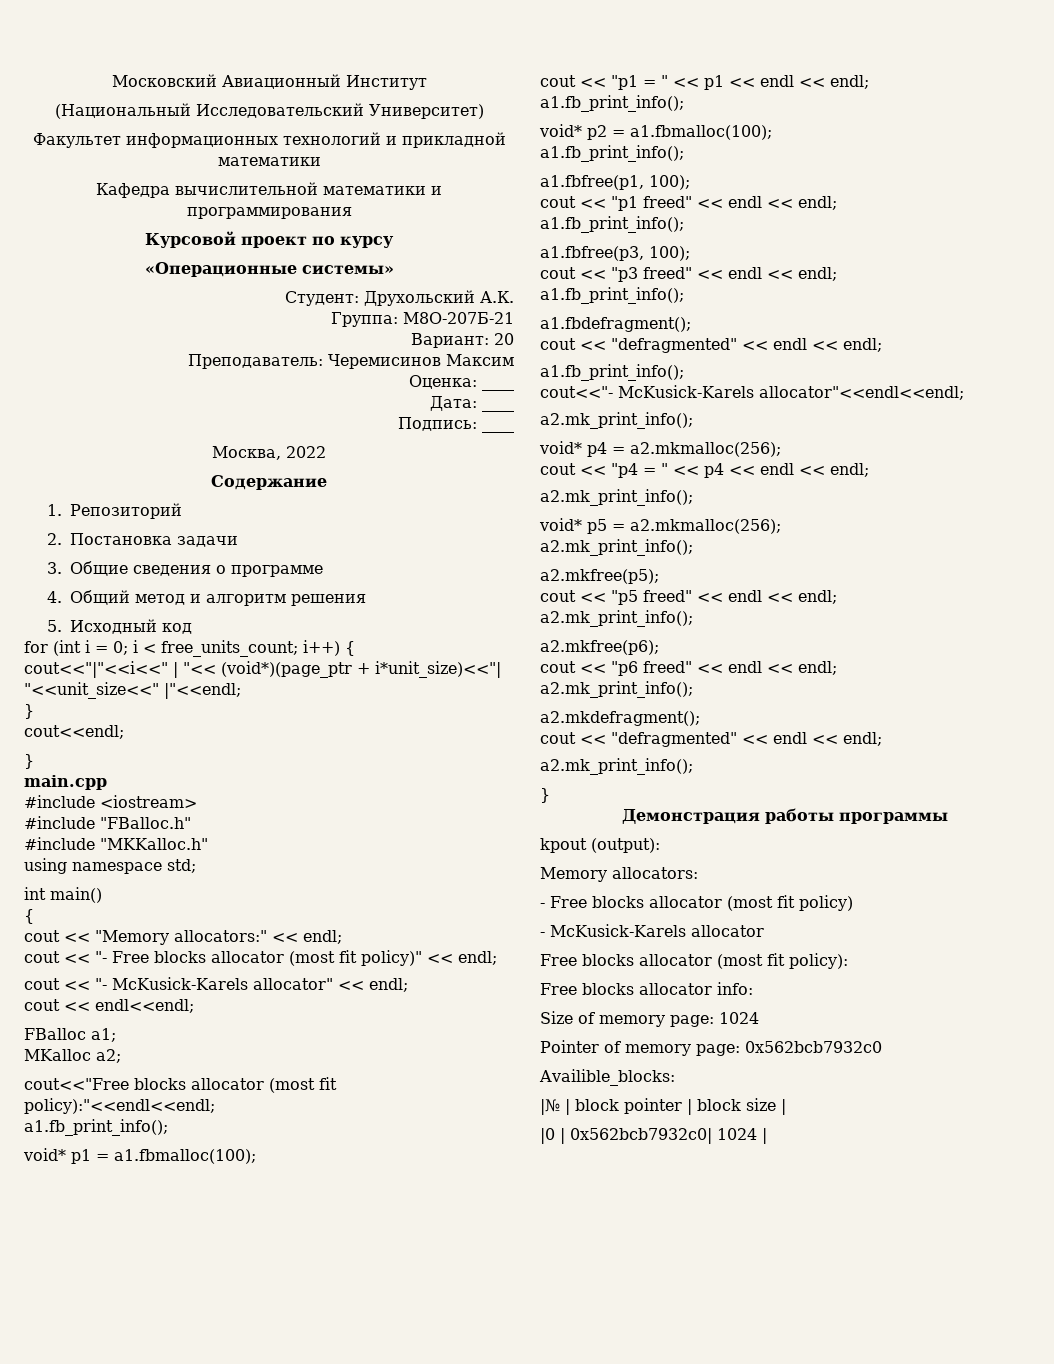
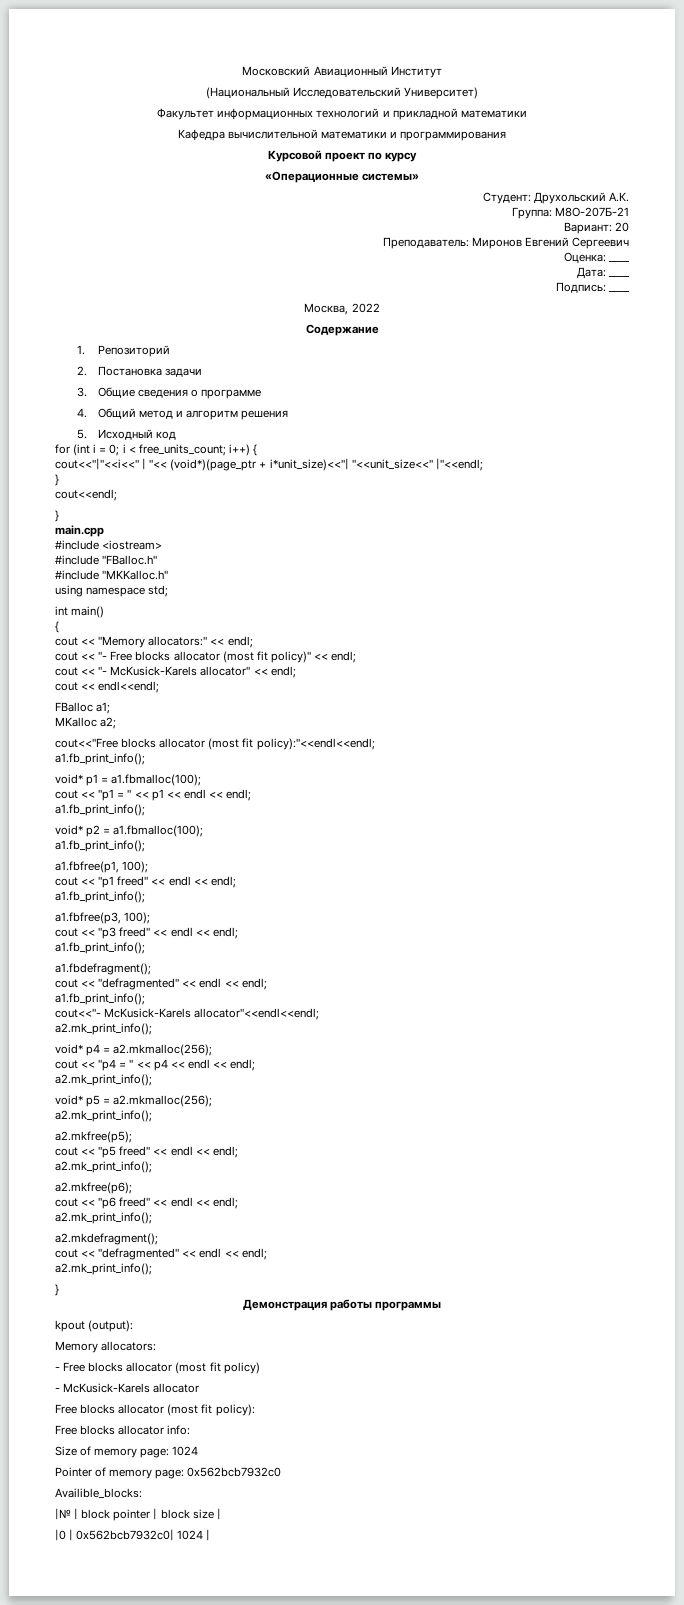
- Преподаватель: Черемисинов Максим
+ Преподаватель: Миронов Евгений Сергеевич

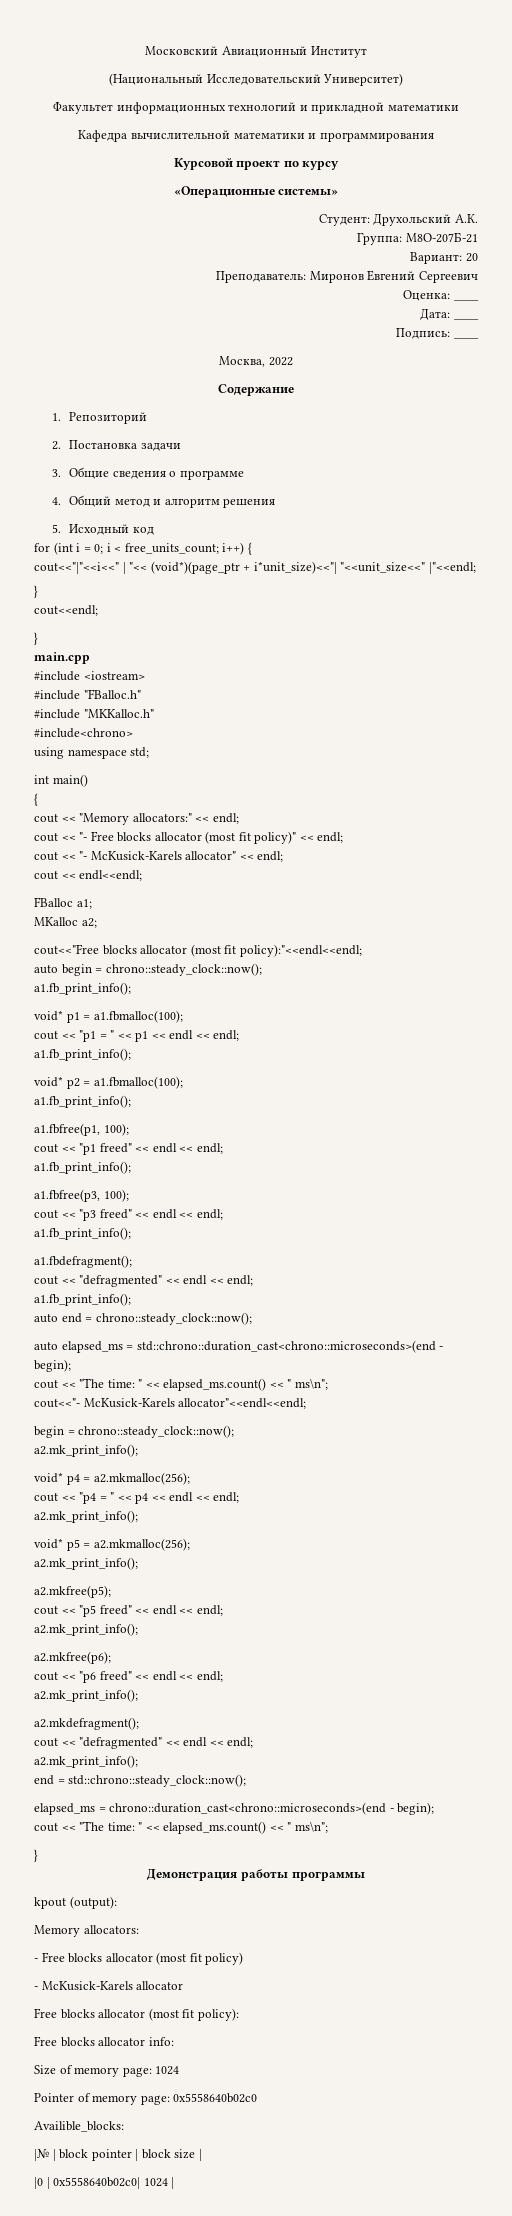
+ #include<chrono>
+ auto begin = chrono::steady_clock::now();
+ auto end = chrono::steady_clock::now();
+ auto elapsed_ms = std::chrono::duration_cast<chrono::microseconds>(end - begin);
+ cout << "The time: " << elapsed_ms.count() << " ms\n";
  cout<<"- McKusick-Karels allocator"<<endl<<endl;
+ begin = chrono::steady_clock::now();
+ end = std::chrono::steady_clock::now();
+ elapsed_ms = chrono::duration_cast<chrono::microseconds>(end - begin);
+ cout << "The time: " << elapsed_ms.count() << " ms\n";
- Pointer of memory page: 0x562bcb7932c0
+ Pointer of memory page: 0x5558640b02c0
- |0 | 0x562bcb7932c0| 1024 |
+ |0 | 0x5558640b02c0| 1024 |

